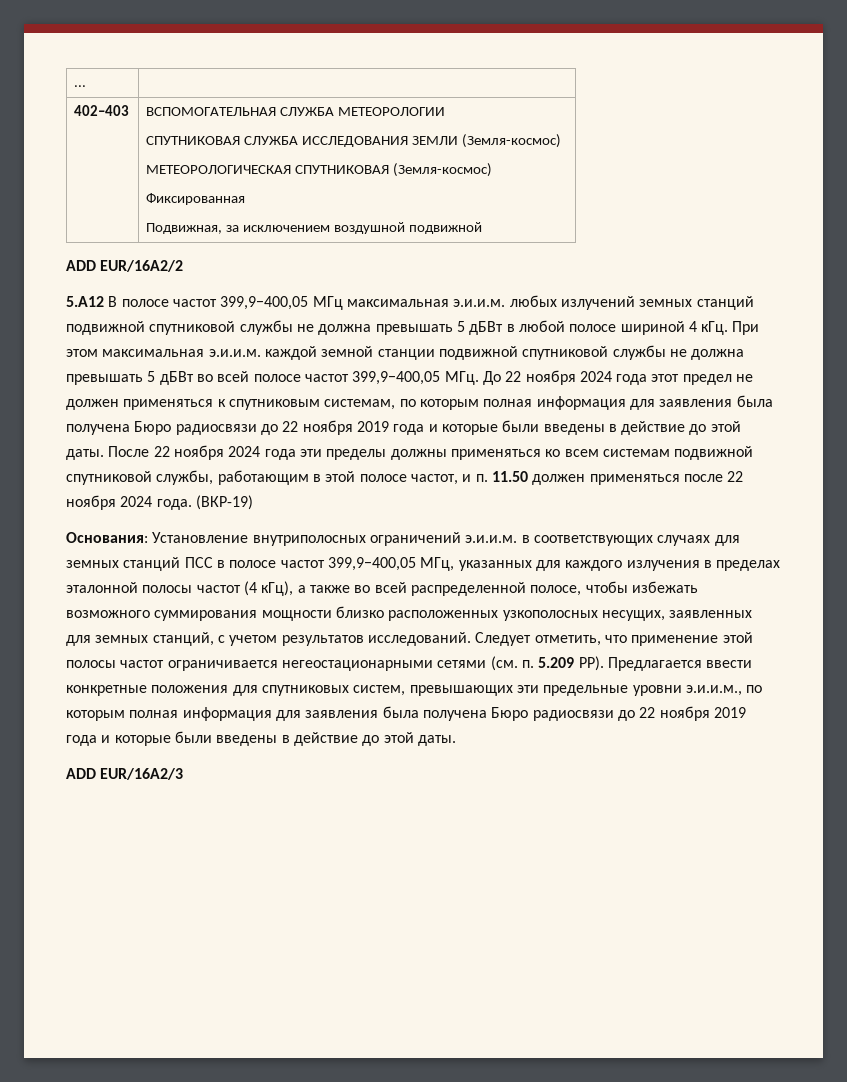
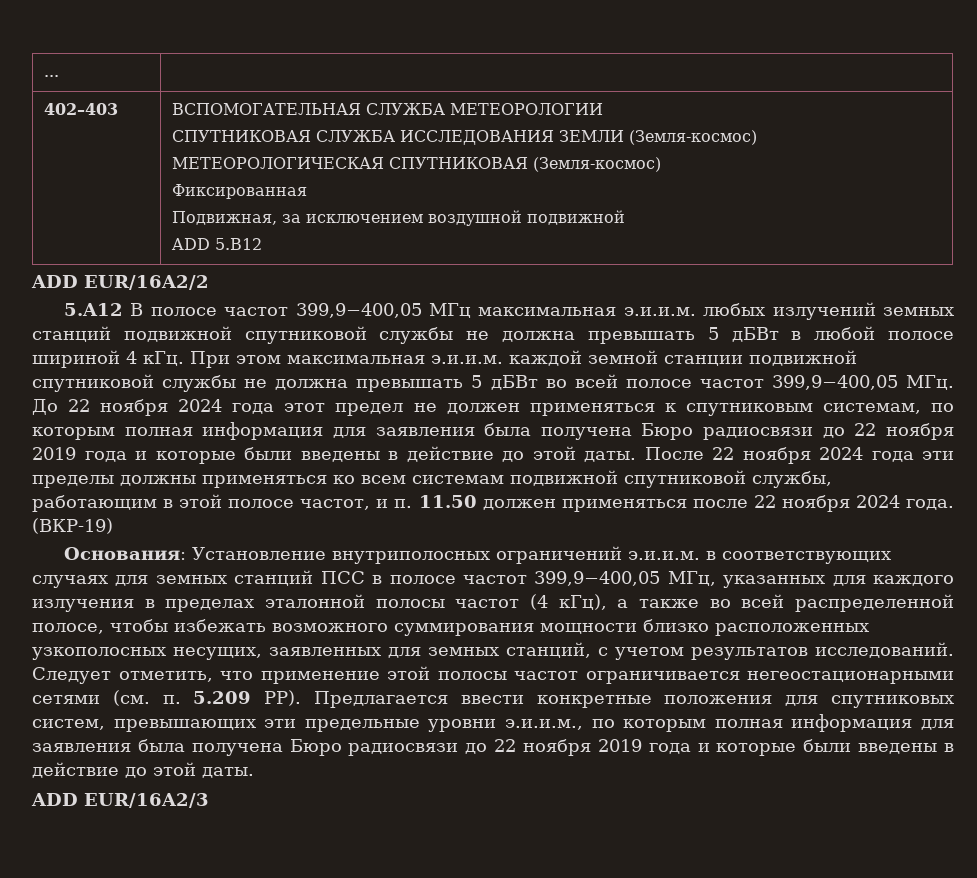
  402–403 | ВСПОМОГАТЕЛЬНАЯ СЛУЖБА МЕТЕОРОЛОГИИ
  СПУТНИКОВАЯ СЛУЖБА ИССЛЕДОВАНИЯ ЗЕМЛИ (Земля-космос)
  МЕТЕОРОЛОГИЧЕСКАЯ СПУТНИКОВАЯ (Земля-космос)
  Фиксированная
  Подвижная, за исключением воздушной подвижной
+ ADD 5.B12

